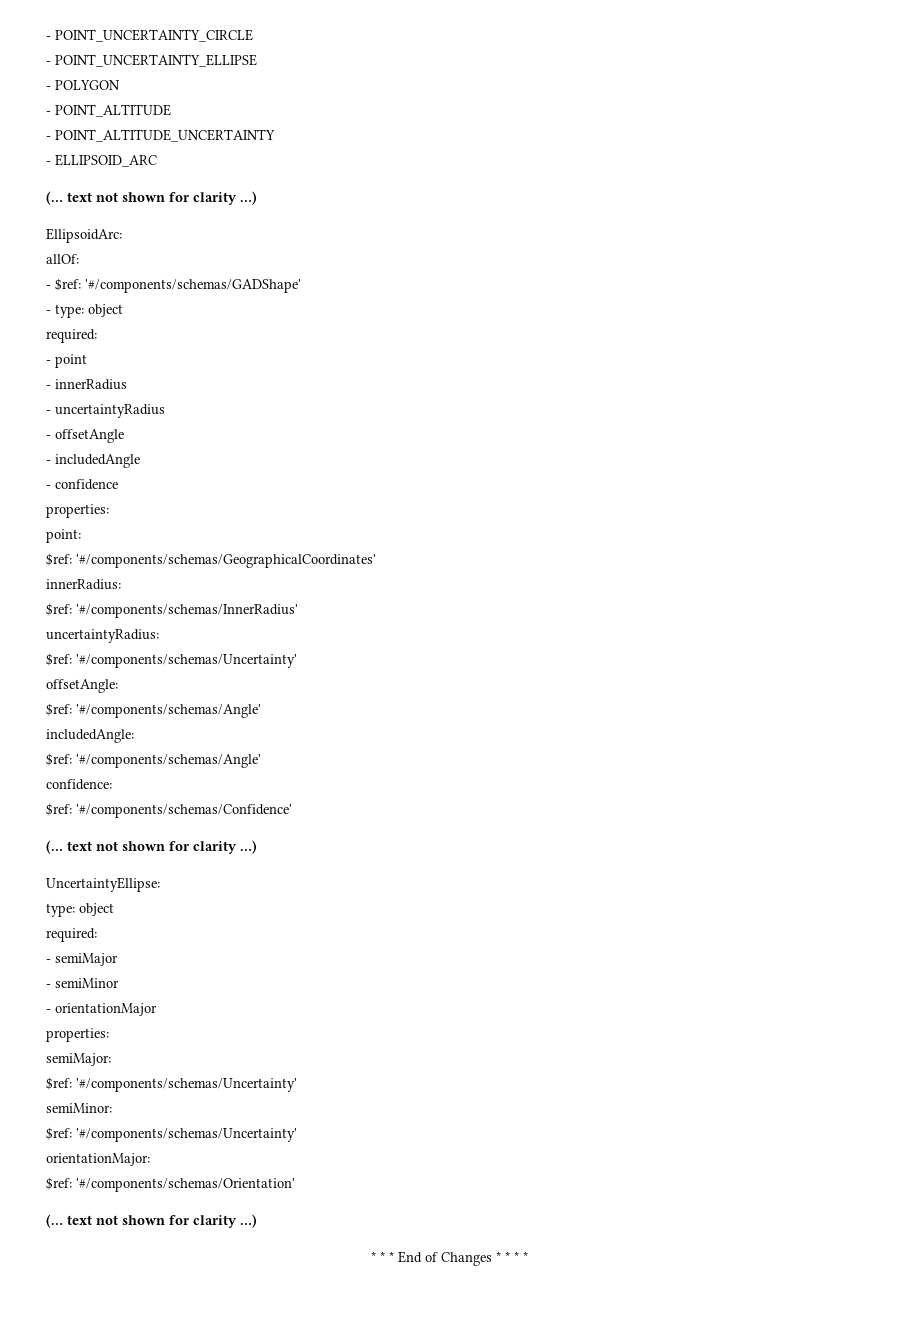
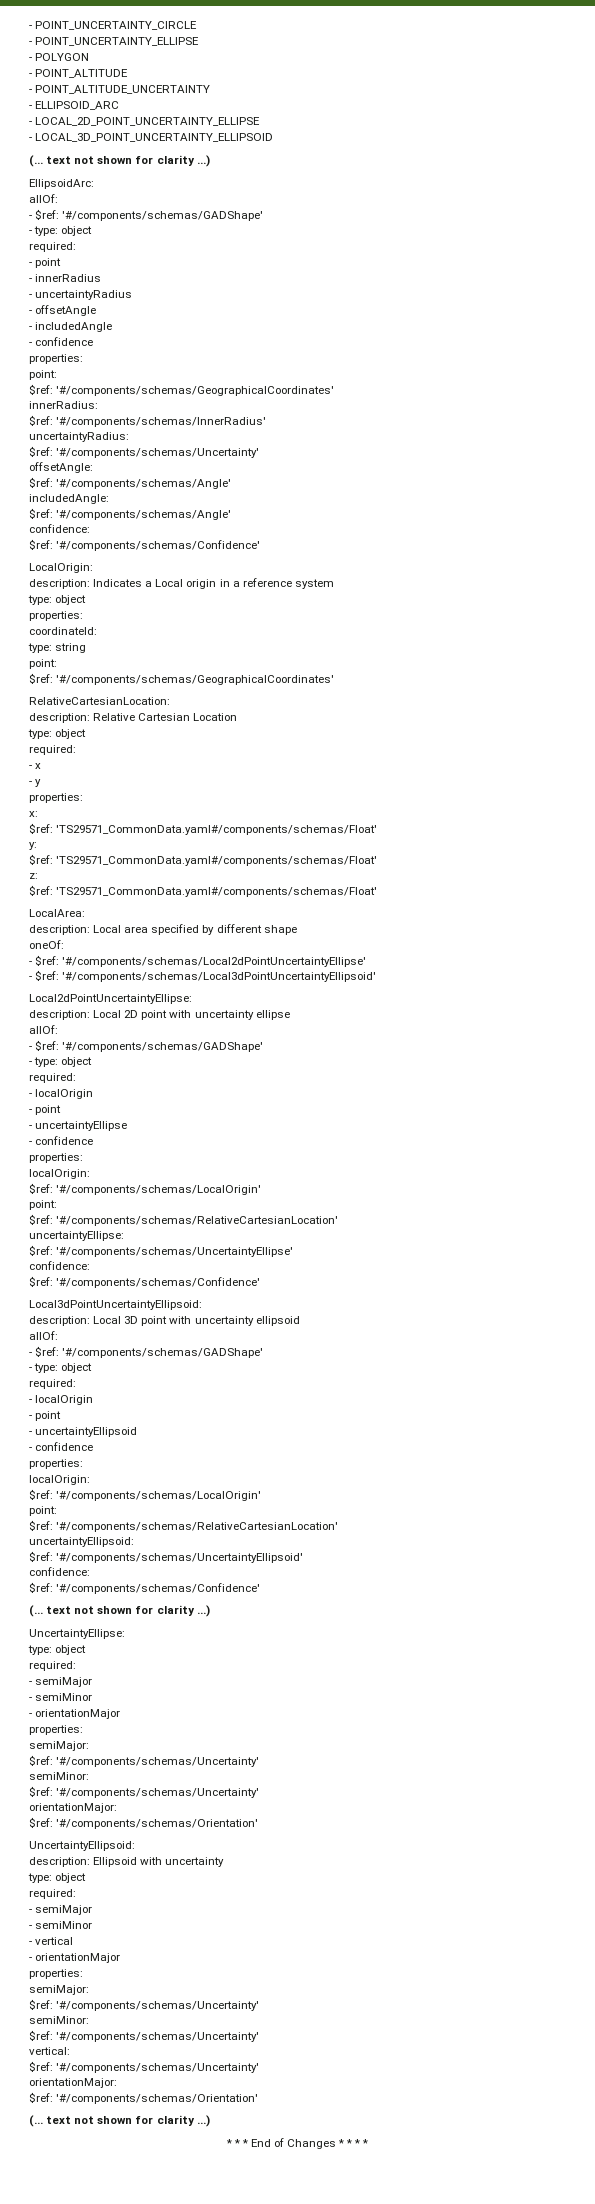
+ - LOCAL_2D_POINT_UNCERTAINTY_ELLIPSE
+ - LOCAL_3D_POINT_UNCERTAINTY_ELLIPSOID
+ LocalOrigin:
+ description: Indicates a Local origin in a reference system
+ type: object
+ properties:
+ coordinateId:
+ type: string
+ point:
+ $ref: '#/components/schemas/GeographicalCoordinates'
+ RelativeCartesianLocation:
+ description: Relative Cartesian Location
+ type: object
+ required:
+ - x
+ - y
+ properties:
+ x:
+ $ref: 'TS29571_CommonData.yaml#/components/schemas/Float'
+ y:
+ $ref: 'TS29571_CommonData.yaml#/components/schemas/Float'
+ z:
+ $ref: 'TS29571_CommonData.yaml#/components/schemas/Float'
+ LocalArea:
+ description: Local area specified by different shape
+ oneOf:
+ - $ref: '#/components/schemas/Local2dPointUncertaintyEllipse'
+ - $ref: '#/components/schemas/Local3dPointUncertaintyEllipsoid'
+ Local2dPointUncertaintyEllipse:
+ description: Local 2D point with uncertainty ellipse
+ allOf:
+ - $ref: '#/components/schemas/GADShape'
+ - type: object
+ required:
+ - localOrigin
+ - point
+ - uncertaintyEllipse
+ - confidence
+ properties:
+ localOrigin:
+ $ref: '#/components/schemas/LocalOrigin'
+ point:
+ $ref: '#/components/schemas/RelativeCartesianLocation'
+ uncertaintyEllipse:
+ $ref: '#/components/schemas/UncertaintyEllipse'
+ confidence:
+ $ref: '#/components/schemas/Confidence'
+ Local3dPointUncertaintyEllipsoid:
+ description: Local 3D point with uncertainty ellipsoid
+ allOf:
+ - $ref: '#/components/schemas/GADShape'
+ - type: object
+ required:
+ - localOrigin
+ - point
+ - uncertaintyEllipsoid
+ - confidence
+ properties:
+ localOrigin:
+ $ref: '#/components/schemas/LocalOrigin'
+ point:
+ $ref: '#/components/schemas/RelativeCartesianLocation'
+ uncertaintyEllipsoid:
+ $ref: '#/components/schemas/UncertaintyEllipsoid'
+ confidence:
+ $ref: '#/components/schemas/Confidence'
+ UncertaintyEllipsoid:
+ description: Ellipsoid with uncertainty
+ type: object
+ required:
+ - semiMajor
+ - semiMinor
+ - vertical
+ - orientationMajor
+ properties:
+ semiMajor:
+ $ref: '#/components/schemas/Uncertainty'
+ semiMinor:
+ $ref: '#/components/schemas/Uncertainty'
+ vertical:
+ $ref: '#/components/schemas/Uncertainty'
+ orientationMajor:
+ $ref: '#/components/schemas/Orientation'

